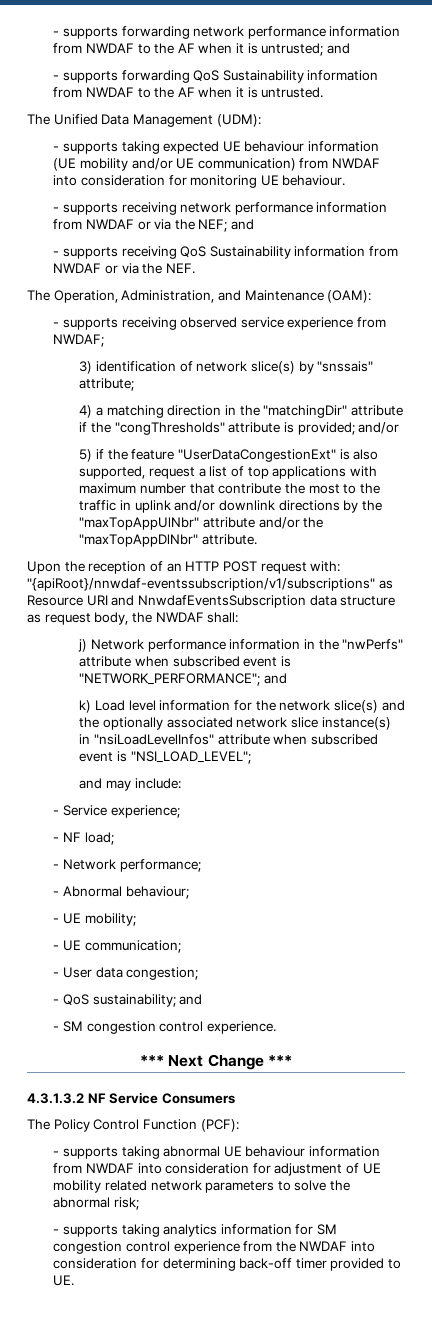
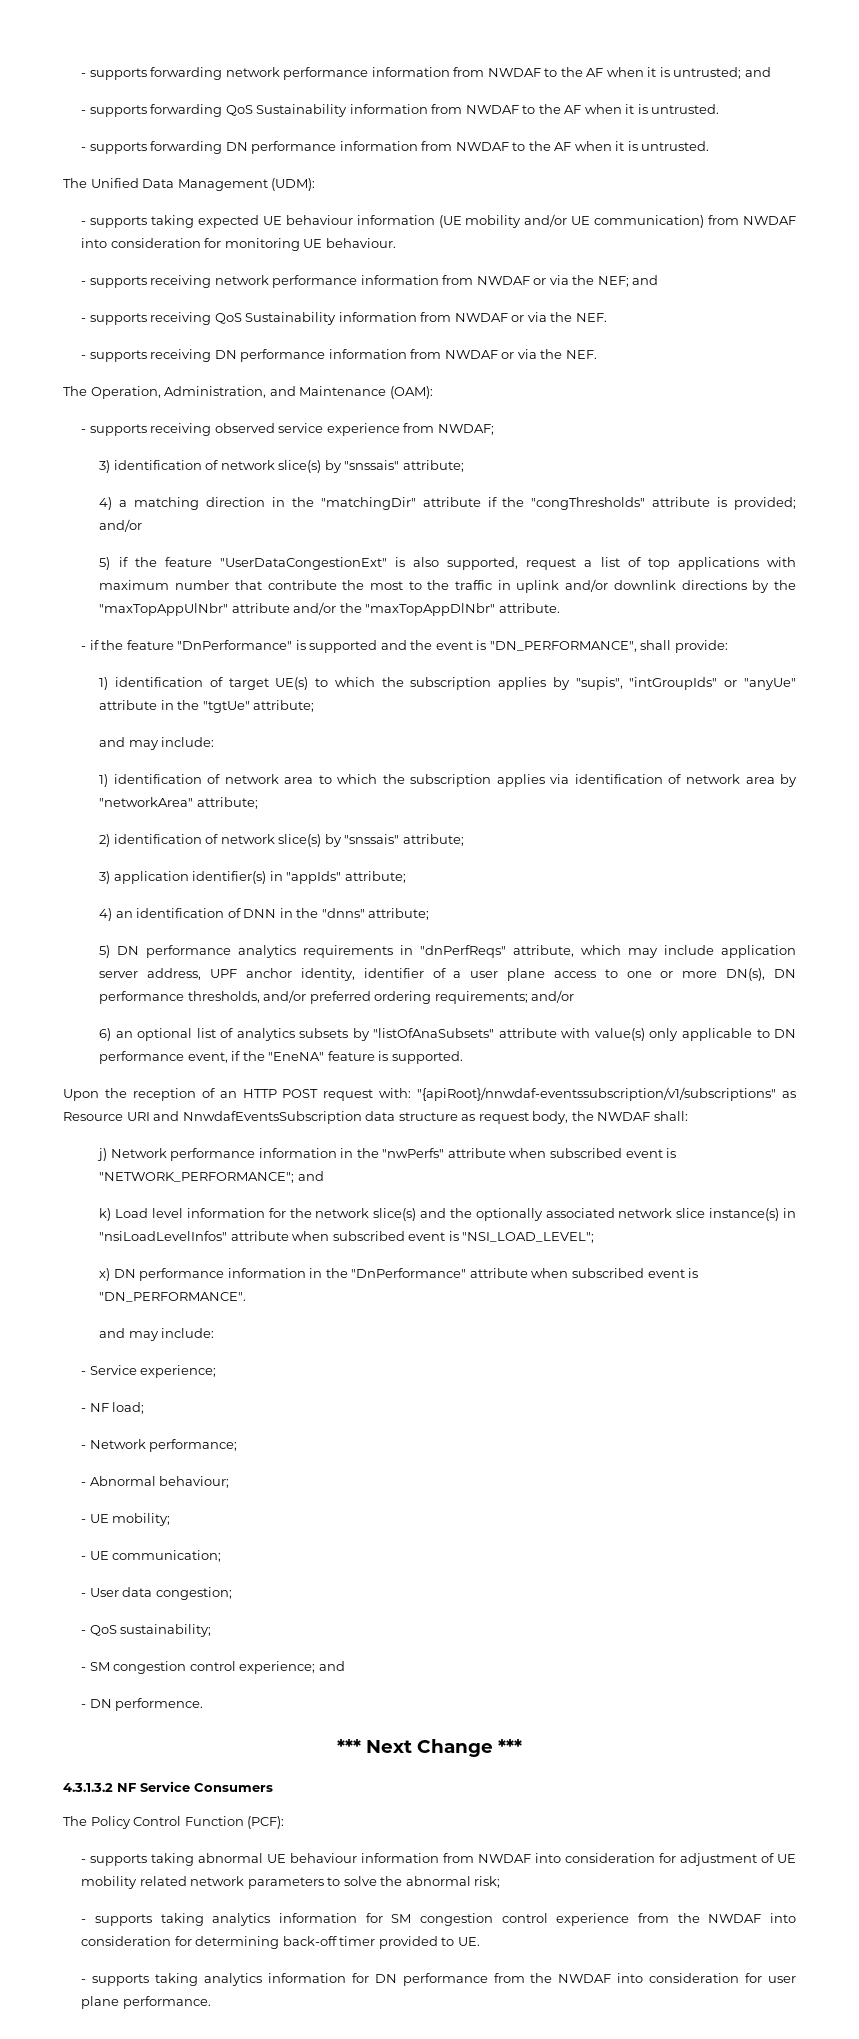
+ - supports forwarding DN performance information from NWDAF to the AF when it is untrusted.
+ - supports receiving DN performance information from NWDAF or via the NEF.
+ - if the feature "DnPerformance" is supported and the event is "DN_PERFORMANCE", shall provide:
+ 1) identification of target UE(s) to which the subscription applies by "supis", "intGroupIds" or "anyUe" attribute in the "tgtUe" attribute;
+ and may include:
+ 1) identification of network area to which the subscription applies via identification of network area by "networkArea" attribute;
+ 2) identification of network slice(s) by "snssais" attribute;
+ 3) application identifier(s) in "appIds" attribute;
+ 4) an identification of DNN in the "dnns" attribute;
+ 5) DN performance analytics requirements in "dnPerfReqs" attribute, which may include application server address, UPF anchor identity, identifier of a user plane access to one or more DN(s), DN performance thresholds, and/or preferred ordering requirements; and/or
+ 6) an optional list of analytics subsets by "listOfAnaSubsets" attribute with value(s) only applicable to DN performance event, if the "EneNA" feature is supported.
+ x) DN performance information in the "DnPerformance" attribute when subscribed event is "DN_PERFORMANCE".
- - QoS sustainability; and
+ - QoS sustainability;
- - SM congestion control experience.
+ - SM congestion control experience; and
+ - DN performence.
+ - supports taking analytics information for DN performance from the NWDAF into consideration for user plane performance.

